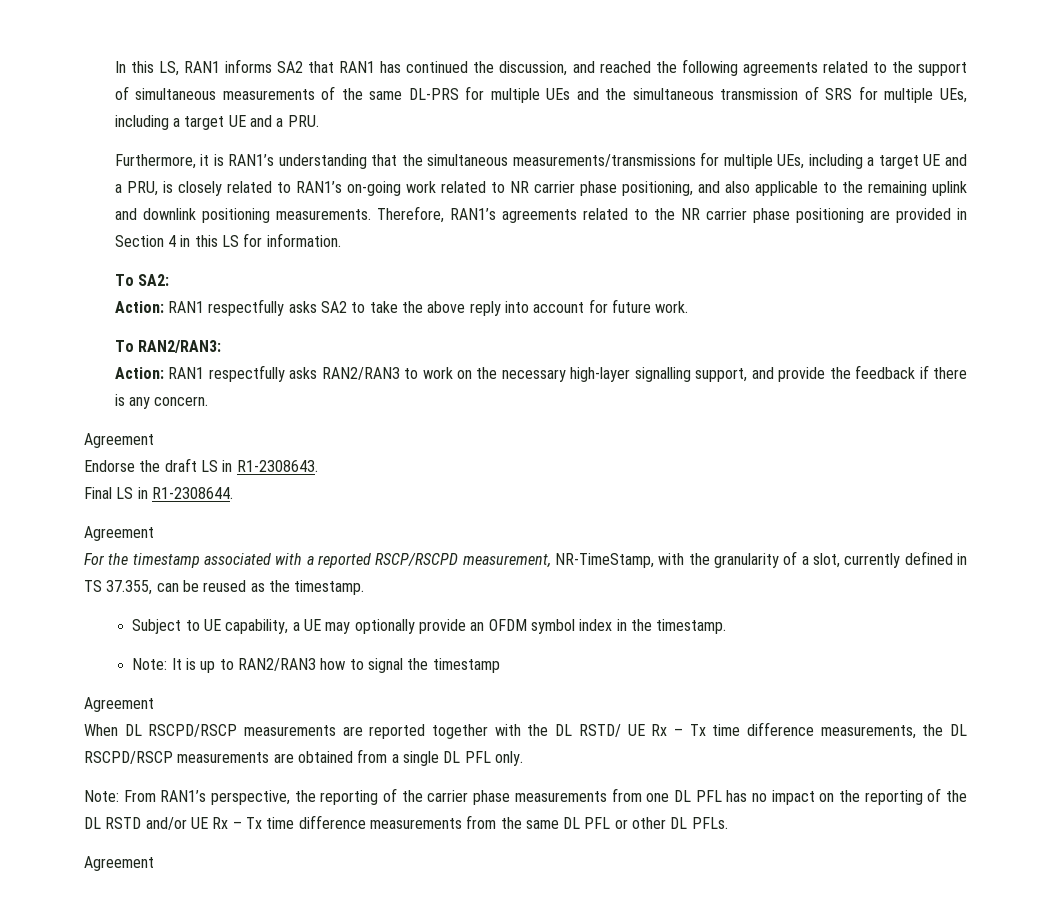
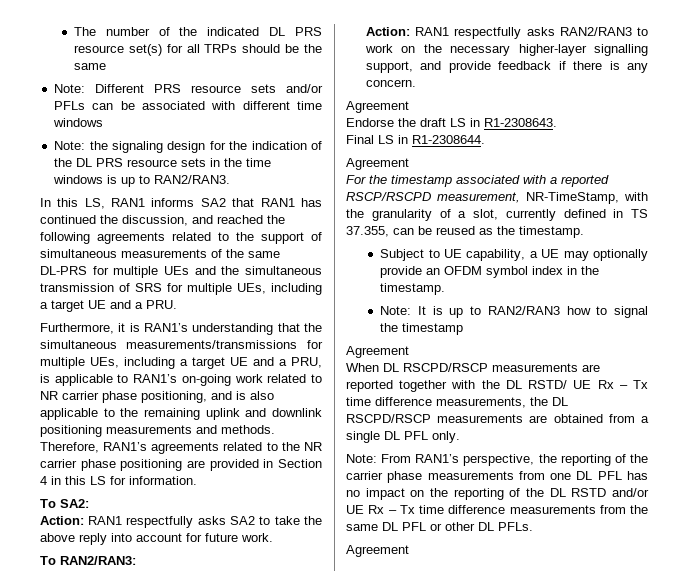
+ The number of the indicated DL PRS resource set(s) for all TRPs should be the same
+ Note: Different PRS resource sets and/or PFLs can be associated with different time windows
+ Note: the signaling design for the indication of the DL PRS resource sets in the time windows is up to RAN2/RAN3.
- Furthermore, it is RAN1’s understanding that the simultaneous measurements/transmissions for multiple UEs, including a target UE and a PRU, is closely related to RAN1’s on-going work related to NR carrier phase positioning, and also applicable to the remaining uplink and downlink positioning measurements.
+ Furthermore, it is RAN1’s understanding that the simultaneous measurements/transmissions for multiple UEs, including a target UE and a PRU, is applicable to RAN1’s on-going work related to NR carrier phase positioning, and is also applicable to the remaining uplink and downlink positioning measurements and methods.
- Action: RAN1 respectfully asks RAN2/RAN3 to work on the necessary high-layer signalling support, and provide the feedback if there is any concern.
+ Action: RAN1 respectfully asks RAN2/RAN3 to work on the necessary higher-layer signalling support, and provide feedback if there is any concern.

